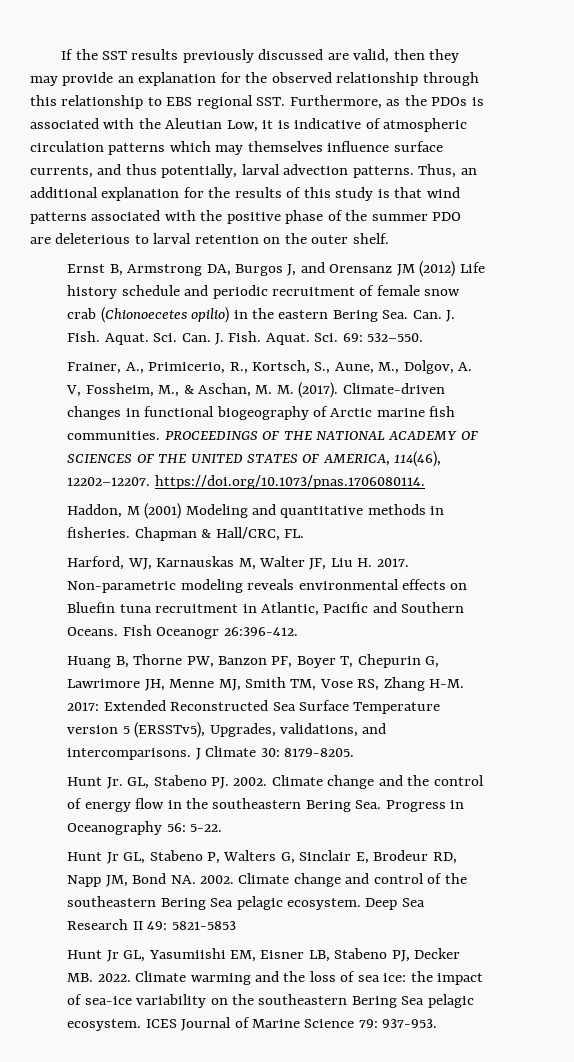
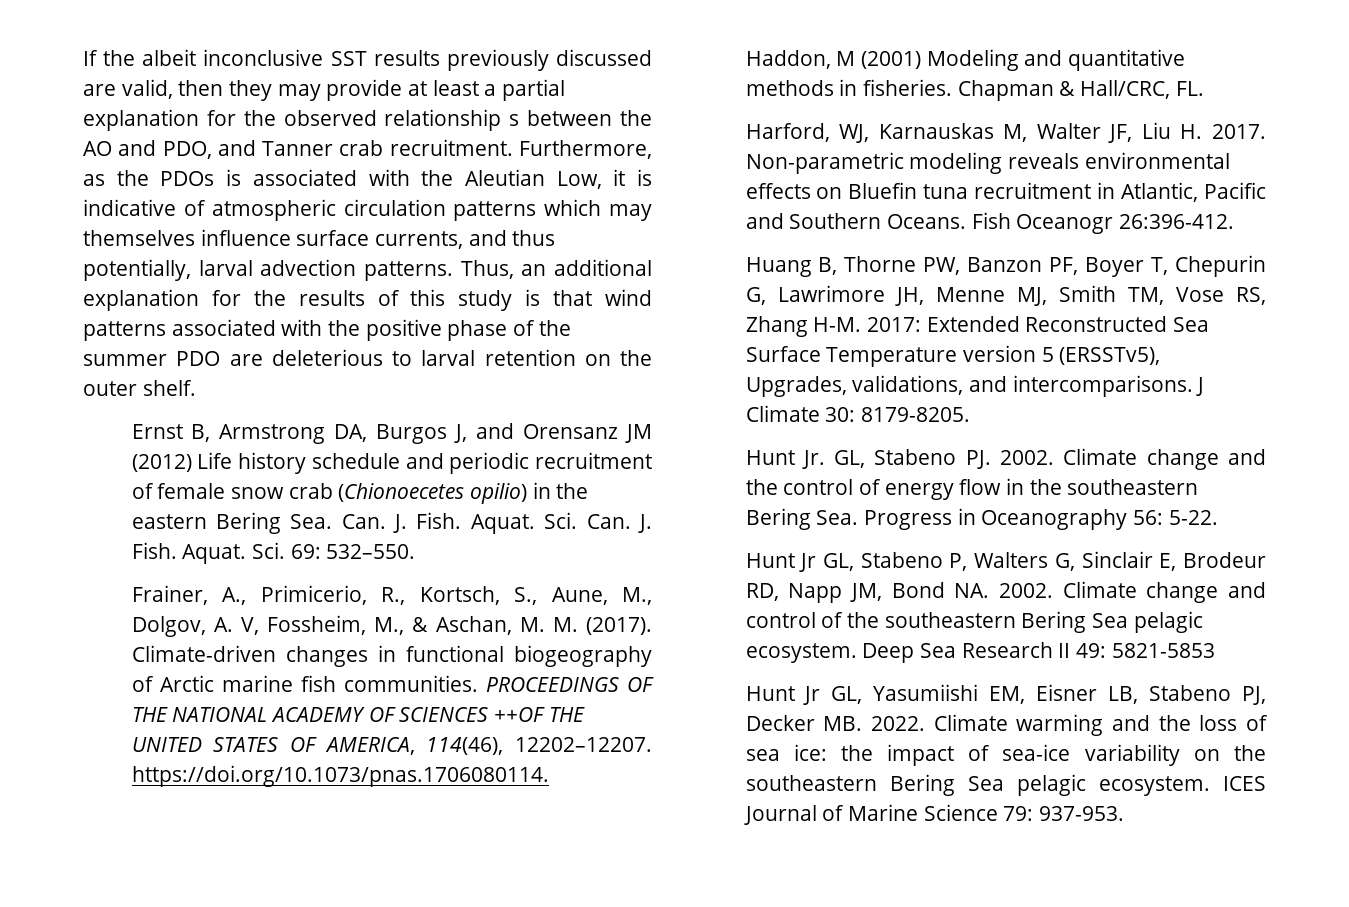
- If the SST results previously discussed are valid, then they may provide an explanation for the observed relationship through this relationship to EBS regional SST. Furthermore, as the PDOs is associated with the Aleutian Low, it is indicative of atmospheric circulation patterns which may themselves influence surface currents, and thus potentially, larval advection patterns.
+ If the albeit inconclusive SST results previously discussed are valid, then they may provide at least a partial explanation for the observed relationship s between the AO and PDO, and Tanner crab recruitment. Furthermore, as the PDOs is associated with the Aleutian Low, it is indicative of atmospheric circulation patterns which may themselves influence surface currents, and thus potentially, larval advection patterns.
- PROCEEDINGS OF THE NATIONAL ACADEMY OF SCIENCES OF THE UNITED STATES OF AMERICA, 114(46), 12202–12207. https://doi.org/10.1073/pnas.1706080114.
+ PROCEEDINGS OF THE NATIONAL ACADEMY OF SCIENCES ++OF THE UNITED STATES OF AMERICA, 114(46), 12202–12207. https://doi.org/10.1073/pnas.1706080114.

